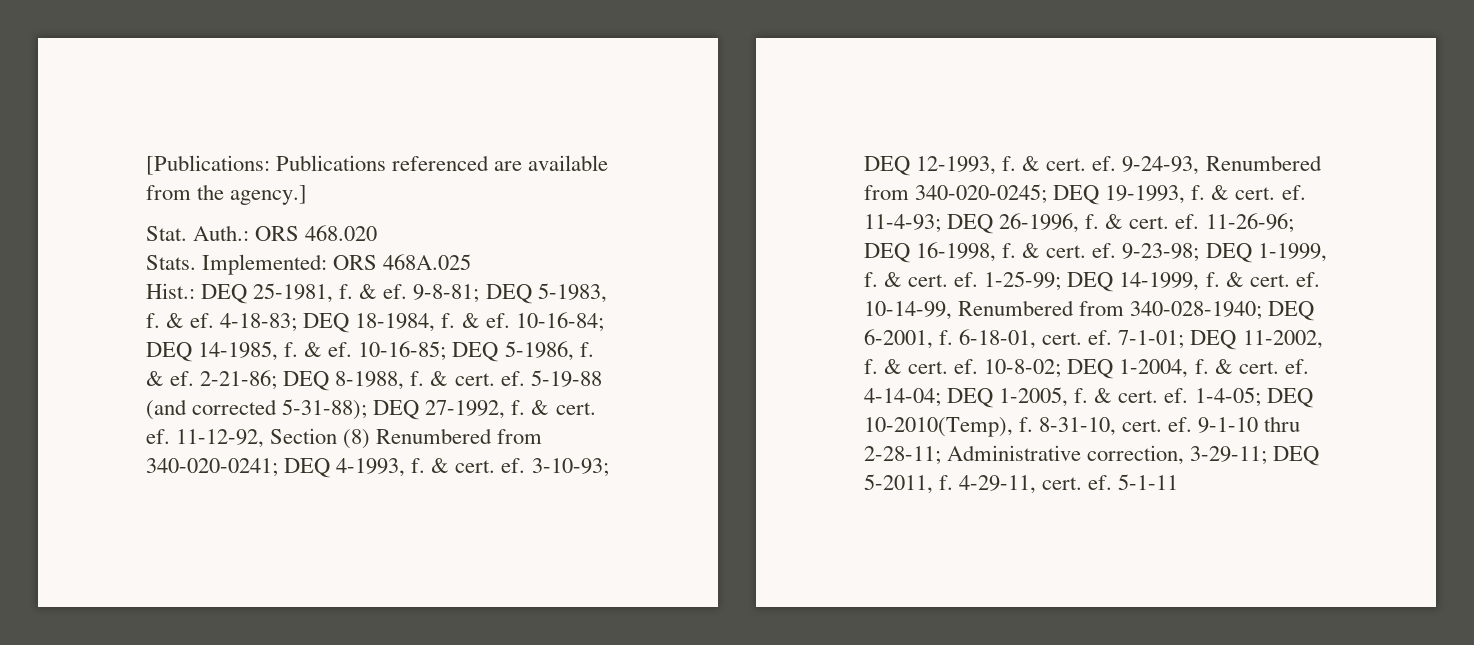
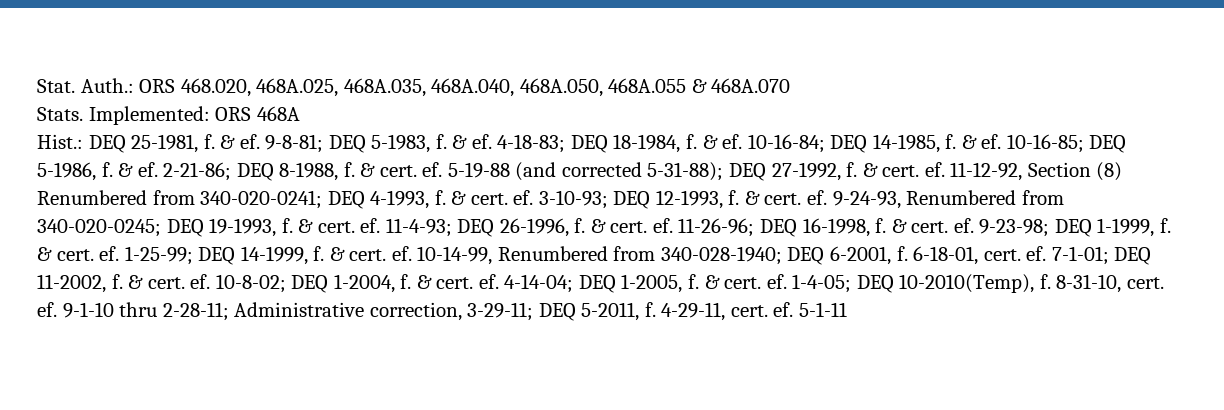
- [Publications: Publications referenced are available from the agency.]
- Stat. Auth.: ORS 468.020
+ Stat. Auth.: ORS 468.020, 468A.025, 468A.035, 468A.040, 468A.050, 468A.055 & 468A.070
- Implemented: ORS 468A.025
+ Implemented: ORS 468A

